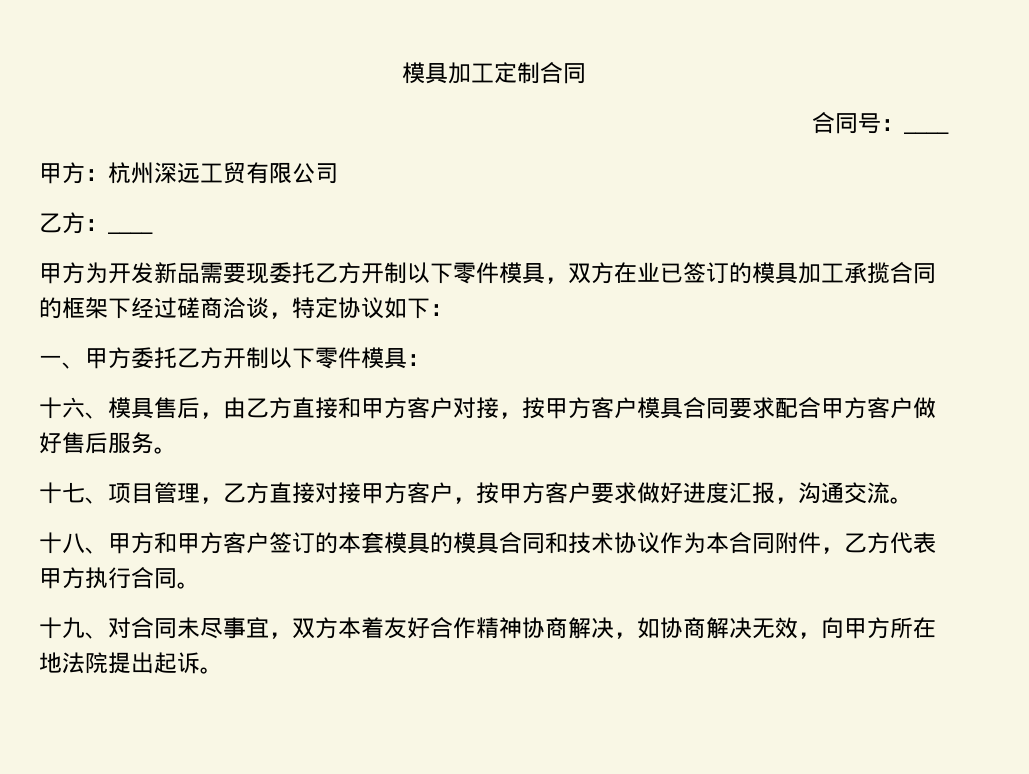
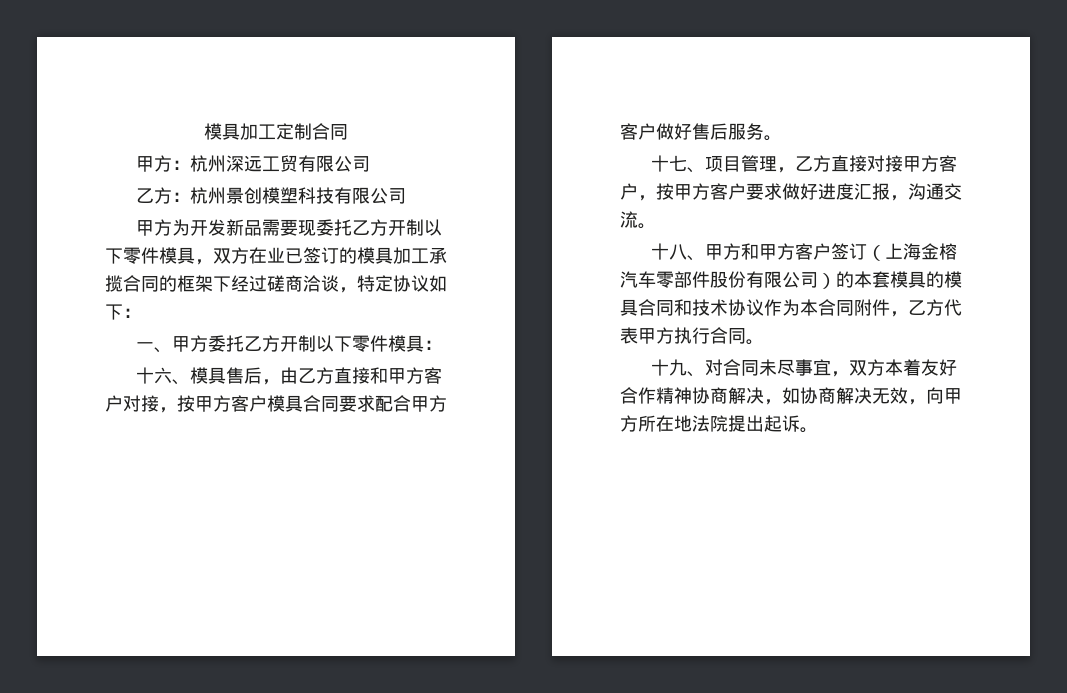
- 合同号：____
- 乙方：____
+ 乙方：杭州景创模塑科技有限公司
- 十八、甲方和甲方客户签订的本套模具的模具合同和技术协议作为本合同附件，乙方代表甲方执行合同。
+ 十八、甲方和甲方客户签订（上海金榕汽车零部件股份有限公司）的本套模具的模具合同和技术协议作为本合同附件，乙方代表甲方执行合同。

